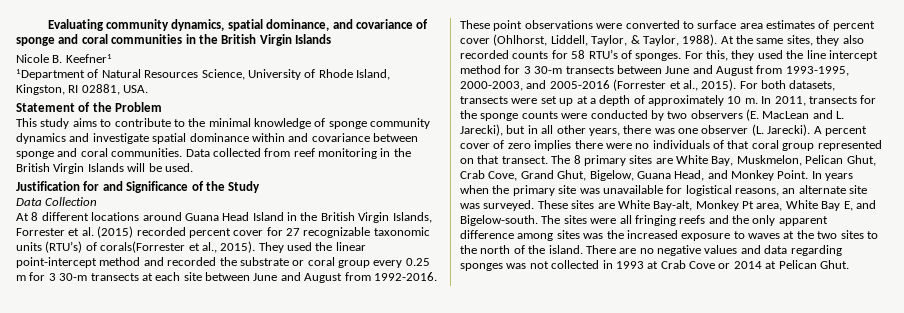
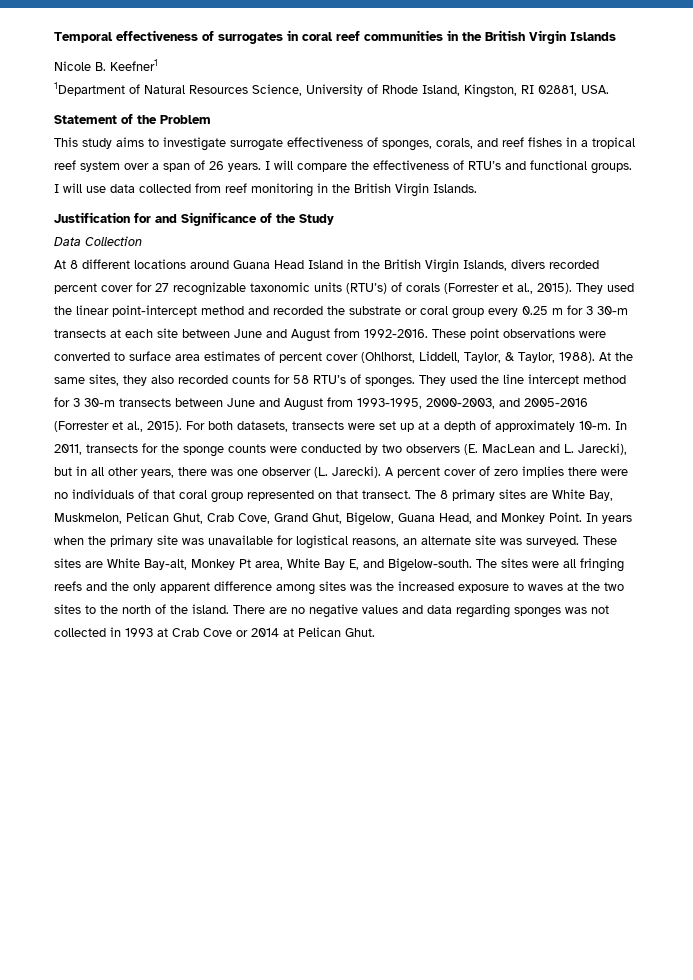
- Evaluating community dynamics, spatial dominance, and covariance of sponge and coral communities in the British Virgin Islands
+ Temporal effectiveness of surrogates in coral reef communities in the British Virgin Islands
- This study aims to contribute to the minimal knowledge of sponge community dynamics and investigate spatial dominance within and covariance between sponge and coral communities. Data collected from reef monitoring in the British Virgin Islands will be used.
+ This study aims to investigate surrogate effectiveness of sponges, corals, and reef fishes in a tropical reef system over a span of 26 years. I will compare the effectiveness of RTU’s and functional groups. I will use data collected from reef monitoring in the British Virgin Islands.
- At 8 different locations around Guana Head Island in the British Virgin Islands, Forrester et al. (2015) recorded percent cover for 27 recognizable taxonomic units (RTU’s) of corals(Forrester et al., 2015).
+ At 8 different locations around Guana Head Island in the British Virgin Islands, divers recorded percent cover for 27 recognizable taxonomic units (RTU’s) of corals (Forrester et al., 2015).
- For this, they used the line intercept method for 3 30-m transects between June and August from 1993-1995, 2000-2003, and 2005-2016 (Forrester et al., 2015).
+ They used the line intercept method for 3 30-m transects between June and August from 1993-1995, 2000-2003, and 2005-2016 (Forrester et al., 2015).
- For both datasets, transects were set up at a depth of approximately 10 m.
+ For both datasets, transects were set up at a depth of approximately 10-m.

